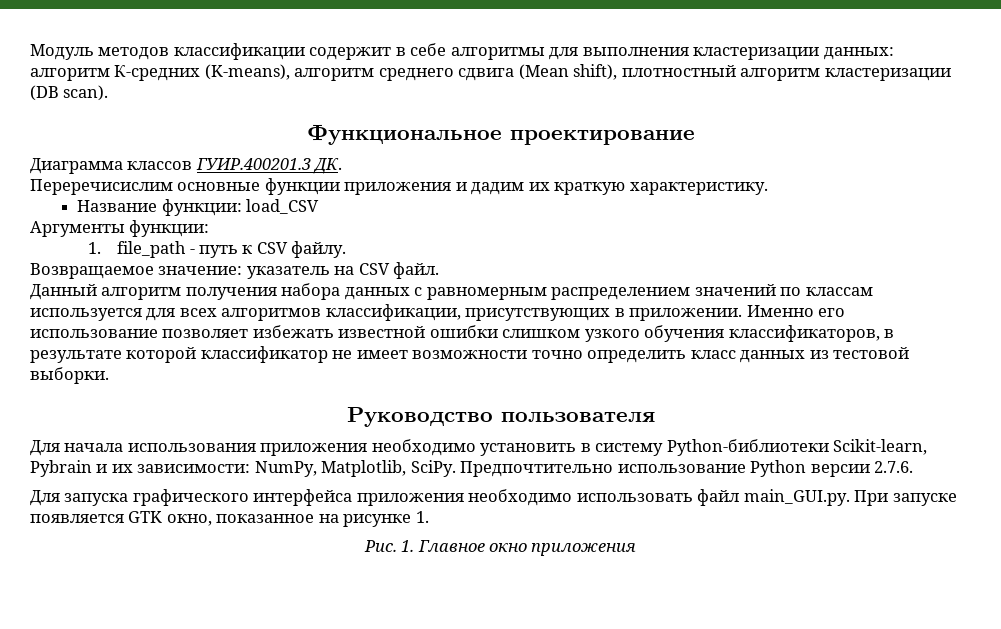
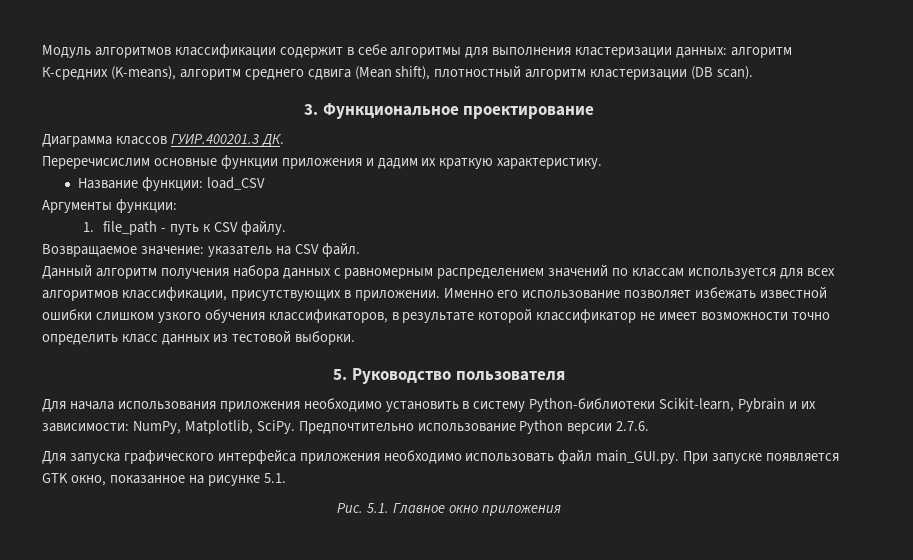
- Модуль методов классификации содержит в себе алгоритмы для выполнения кластеризации данных: алгоритм К-средних (K-means), алгоритм среднего сдвига (Mean shift), плотностный алгоритм кластеризации (DB scan).
+ Модуль алгоритмов классификации содержит в себе алгоритмы для выполнения кластеризации данных: алгоритм К-средних (K-means), алгоритм среднего сдвига (Mean shift), плотностный алгоритм кластеризации (DB scan).
- Функциональное проектирование
+ 3. Функциональное проектирование
- Руководство пользователя
+ 5. Руководство пользователя
- Для запуска графического интерфейса приложения необходимо использовать файл main_GUI.py. При запуске появляется GTK окно, показанное на рисунке 1.
+ Для запуска графического интерфейса приложения необходимо использовать файл main_GUI.py. При запуске появляется GTK окно, показанное на рисунке 5.1.
- Рис. 1. Главное окно приложения
+ Рис. 5.1. Главное окно приложения

